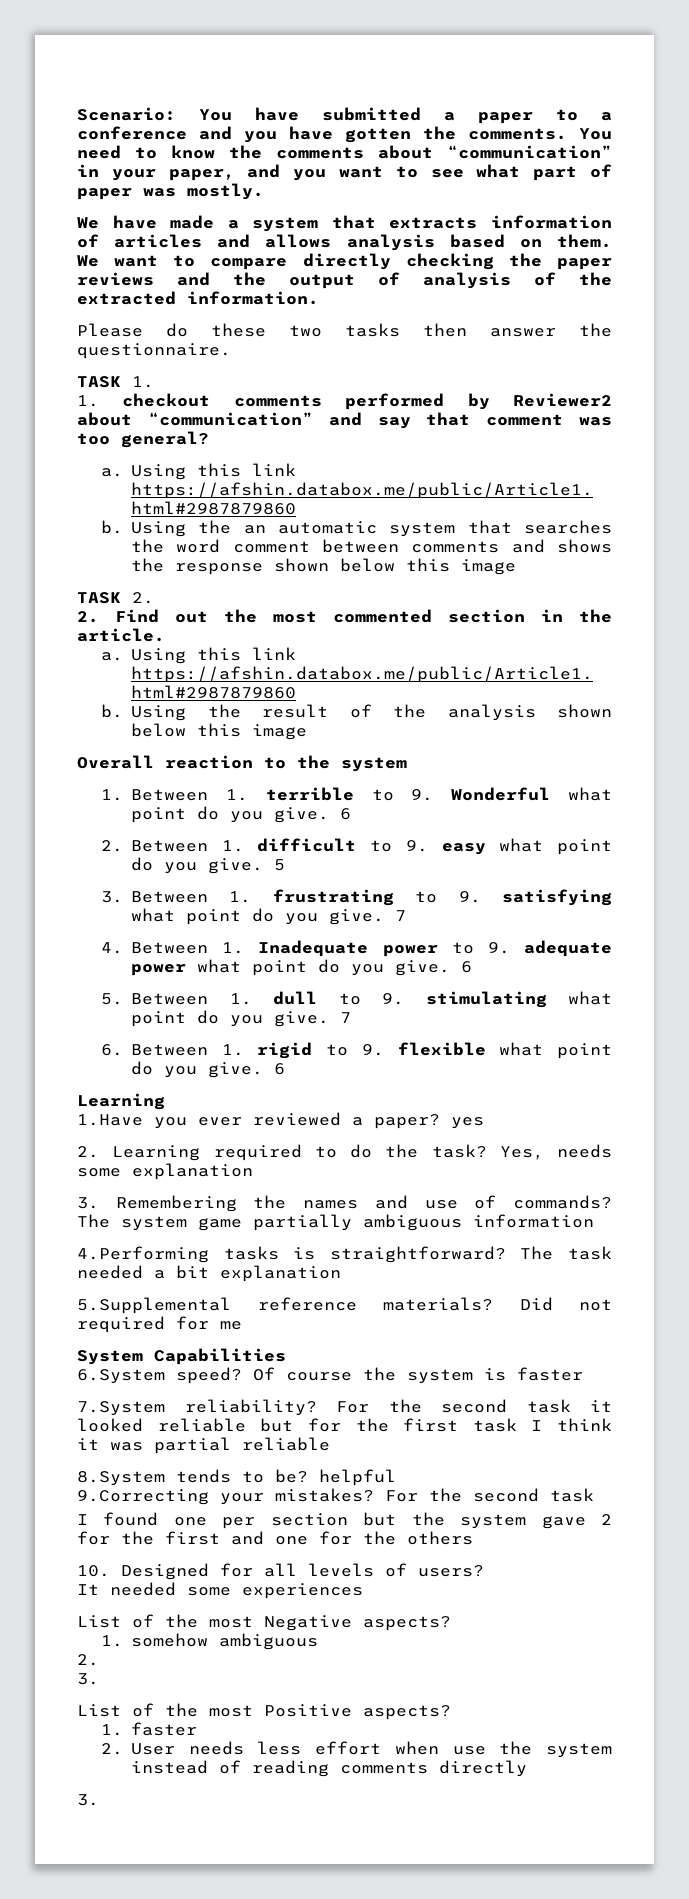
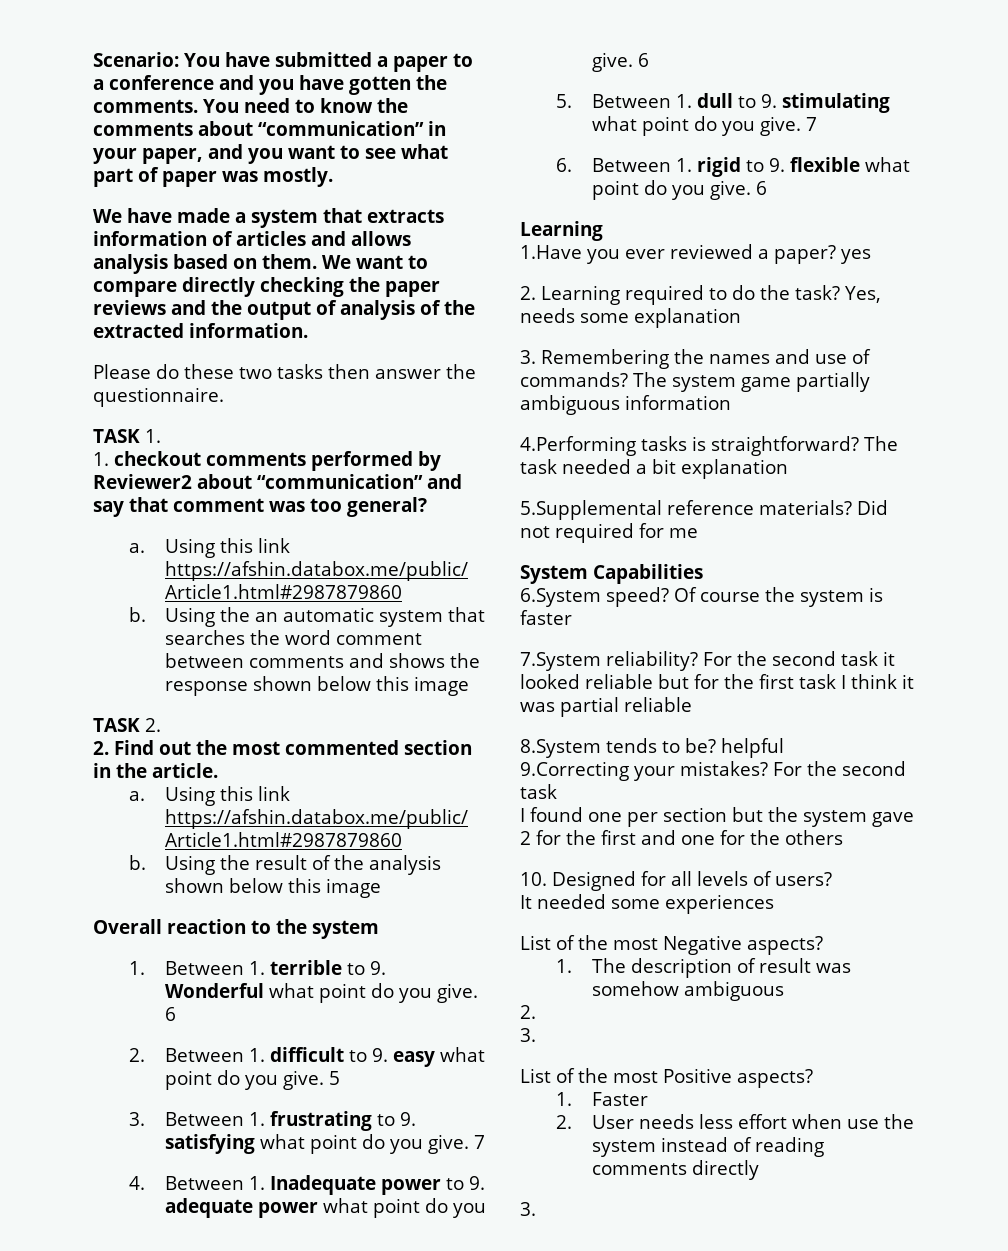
- 1. somehow ambiguous
+ 1. The description of result was somehow ambiguous
- 1. faster
+ 1. Faster

